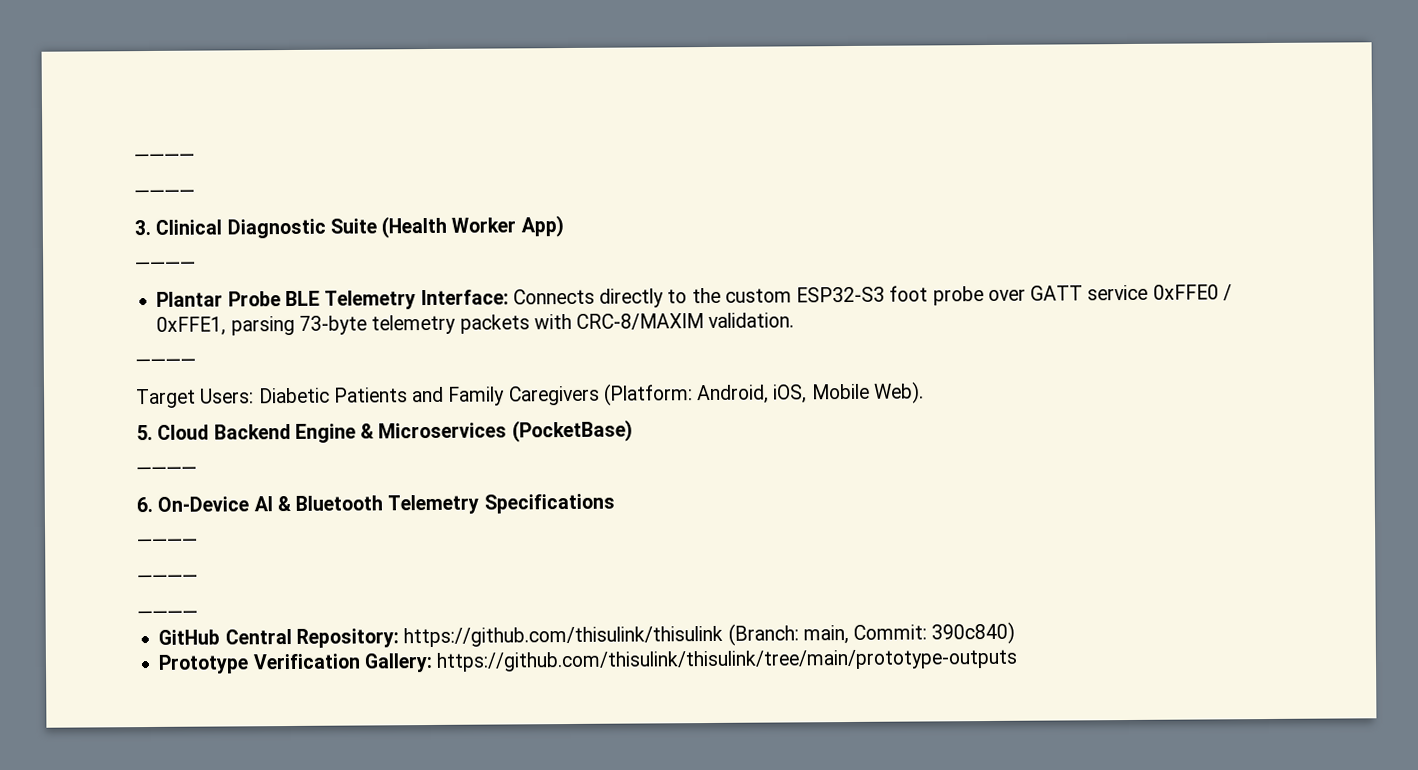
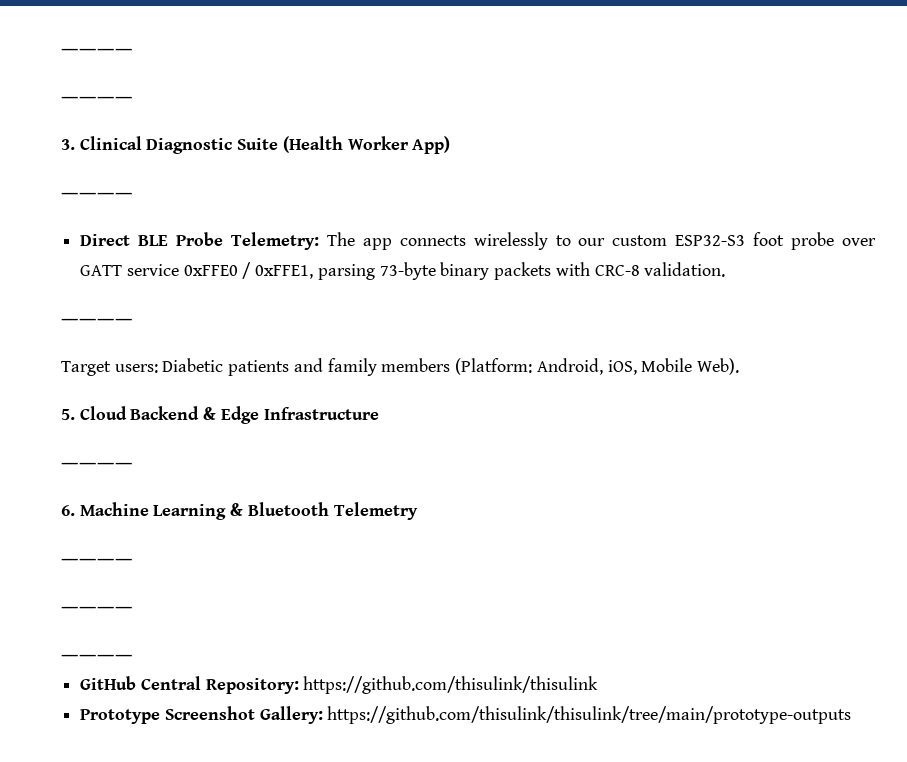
- Plantar Probe BLE Telemetry Interface: Connects directly to the custom ESP32-S3 foot probe over GATT service 0xFFE0 / 0xFFE1, parsing 73-byte telemetry packets with CRC-8/MAXIM validation.
+ Direct BLE Probe Telemetry: The app connects wirelessly to our custom ESP32-S3 foot probe over GATT service 0xFFE0 / 0xFFE1, parsing 73-byte binary packets with CRC-8 validation.
- Target Users: Diabetic Patients and Family Caregivers (Platform: Android, iOS, Mobile Web).
+ Target users: Diabetic patients and family members (Platform: Android, iOS, Mobile Web).
- 5. Cloud Backend Engine & Microservices (PocketBase)
+ 5. Cloud Backend & Edge Infrastructure
- 6. On-Device AI & Bluetooth Telemetry Specifications
+ 6. Machine Learning & Bluetooth Telemetry
- GitHub Central Repository: https://github.com/thisulink/thisulink (Branch: main, Commit: 390c840)
+ GitHub Central Repository: https://github.com/thisulink/thisulink
- Prototype Verification Gallery: https://github.com/thisulink/thisulink/tree/main/prototype-outputs
+ Prototype Screenshot Gallery: https://github.com/thisulink/thisulink/tree/main/prototype-outputs

